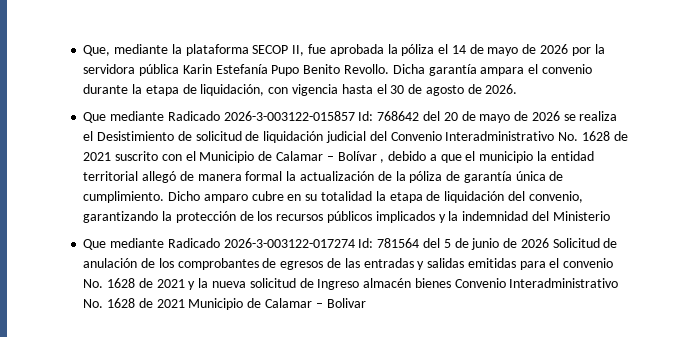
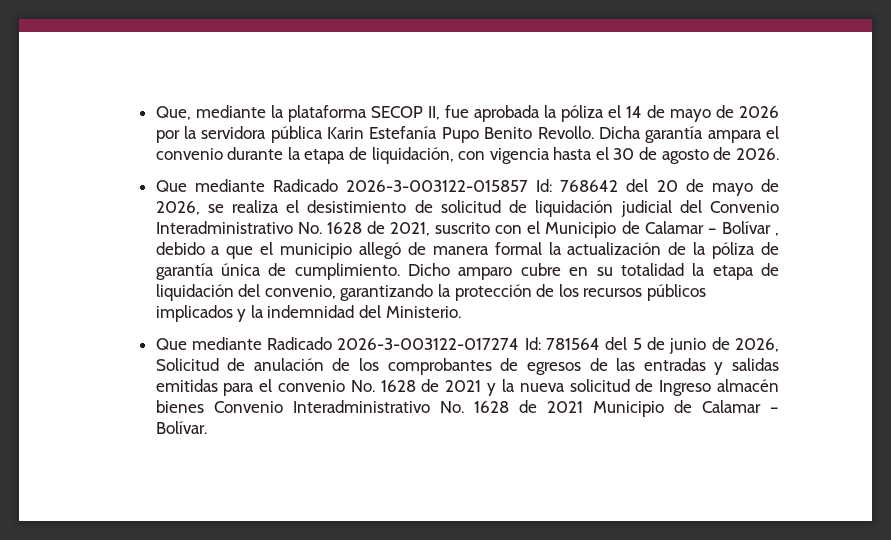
- Que mediante Radicado 2026-3-003122-015857 Id: 768642 del 20 de mayo de 2026 se realiza el Desistimiento de solicitud de liquidación judicial del Convenio Interadministrativo No. 1628 de 2021 suscrito con el Municipio de Calamar – Bolívar , debido a que el municipio la entidad territorial allegó de manera formal la actualización de la póliza de garantía única de cumplimiento.
+ Que mediante Radicado 2026-3-003122-015857 Id: 768642 del 20 de mayo de 2026, se realiza el desistimiento de solicitud de liquidación judicial del Convenio Interadministrativo No. 1628 de 2021, suscrito con el Municipio de Calamar – Bolívar , debido a que el municipio allegó de manera formal la actualización de la póliza de garantía única de cumplimiento.
- Dicho amparo cubre en su totalidad la etapa de liquidación del convenio, garantizando la protección de los recursos públicos implicados y la indemnidad del Ministerio
+ Dicho amparo cubre en su totalidad la etapa de liquidación del convenio, garantizando la protección de los recursos públicos implicados y la indemnidad del Ministerio.
- Que mediante Radicado 2026-3-003122-017274 Id: 781564 del 5 de junio de 2026 Solicitud de anulación de los comprobantes de egresos de las entradas y salidas emitidas para el convenio No. 1628 de 2021 y la nueva solicitud de Ingreso almacén bienes Convenio Interadministrativo No. 1628 de 2021 Municipio de Calamar – Bolivar
+ Que mediante Radicado 2026-3-003122-017274 Id: 781564 del 5 de junio de 2026, Solicitud de anulación de los comprobantes de egresos de las entradas y salidas emitidas para el convenio No. 1628 de 2021 y la nueva solicitud de Ingreso almacén bienes Convenio Interadministrativo No. 1628 de 2021 Municipio de Calamar – Bolívar.

